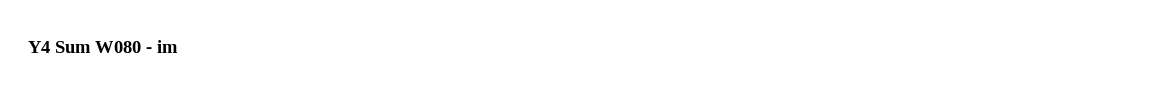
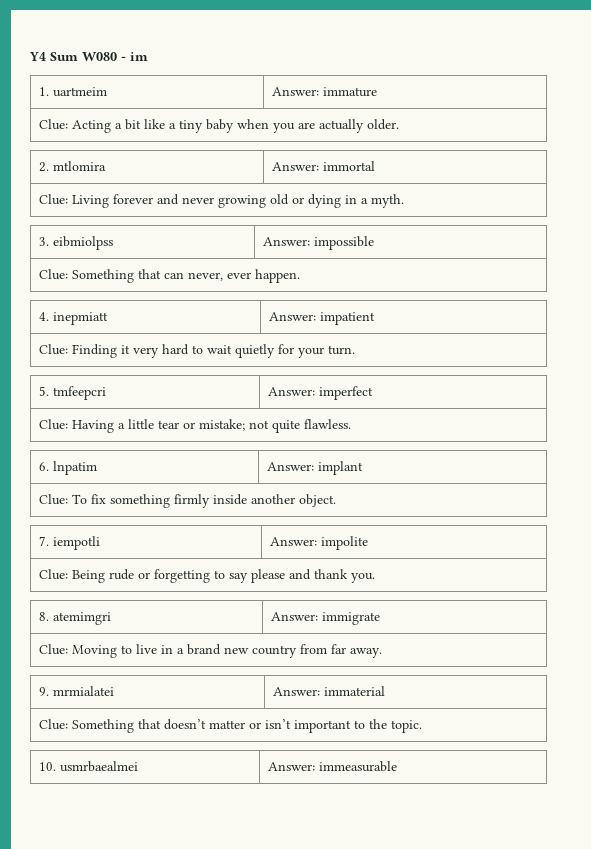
+ 1. uartmeim | Answer: immature
+ Clue: Acting a bit like a tiny baby when you are actually older.
+ 2. mtlomira | Answer: immortal
+ Clue: Living forever and never growing old or dying in a myth.
+ 3. eibmiolpss | Answer: impossible
+ Clue: Something that can never, ever happen.
+ 4. inepmiatt | Answer: impatient
+ Clue: Finding it very hard to wait quietly for your turn.
+ 5. tmfeepcri | Answer: imperfect
+ Clue: Having a little tear or mistake; not quite flawless.
+ 6. lnpatim | Answer: implant
+ Clue: To fix something firmly inside another object.
+ 7. iempotli | Answer: impolite
+ Clue: Being rude or forgetting to say please and thank you.
+ 8. atemimgri | Answer: immigrate
+ Clue: Moving to live in a brand new country from far away.
+ 9. mrmialatei | Answer: immaterial
+ Clue: Something that doesn’t matter or isn’t important to the topic.
+ 10. usmrbaealmei | Answer: immeasurable

